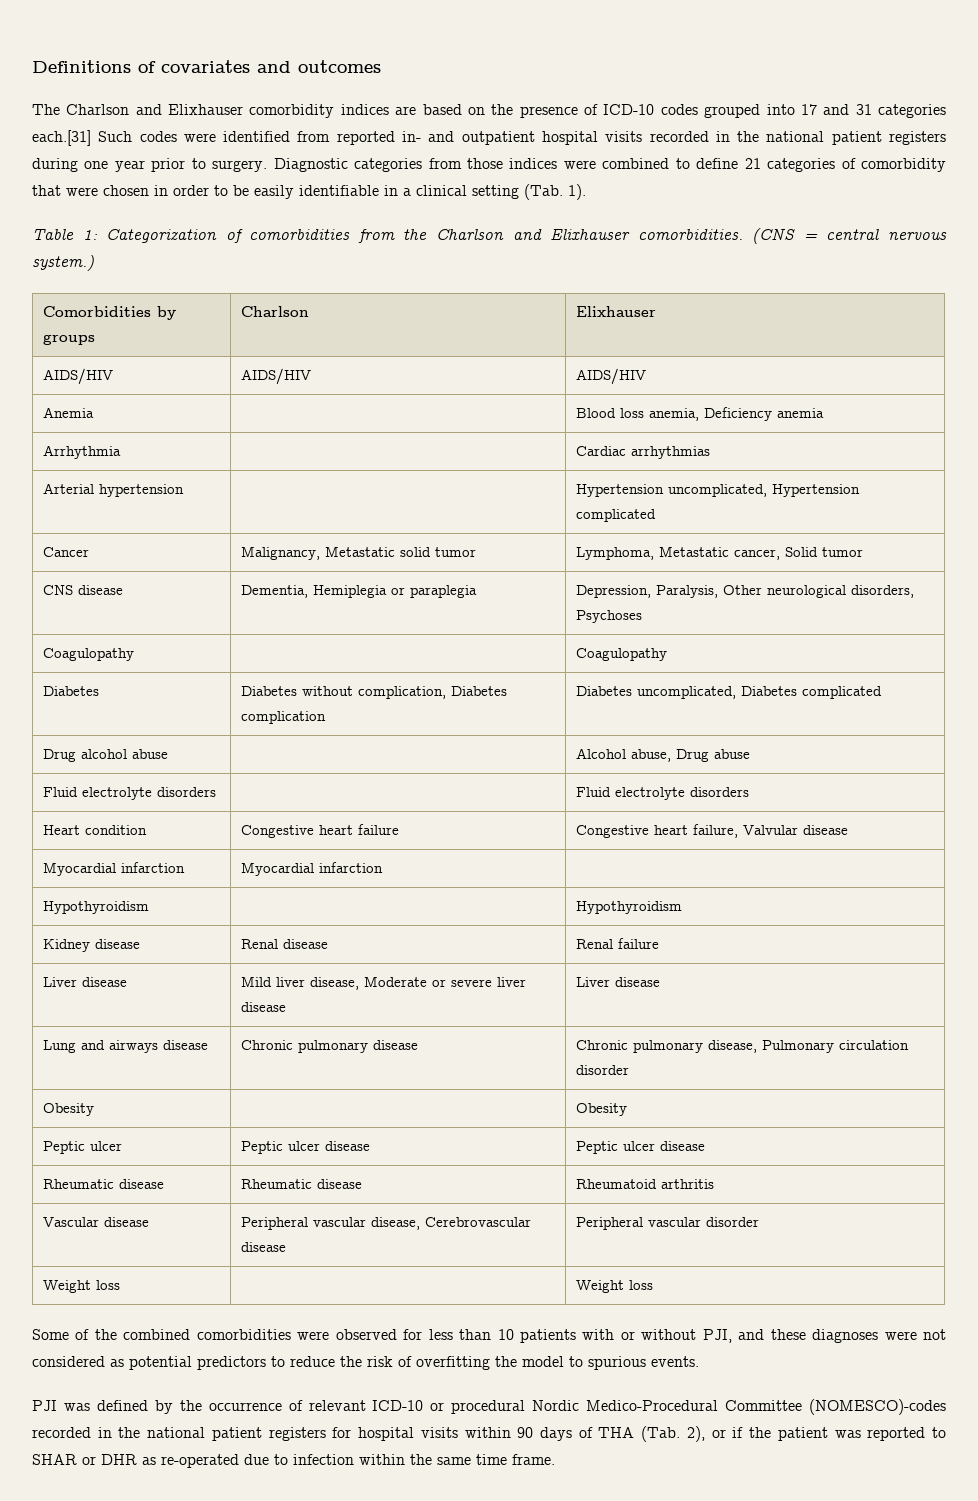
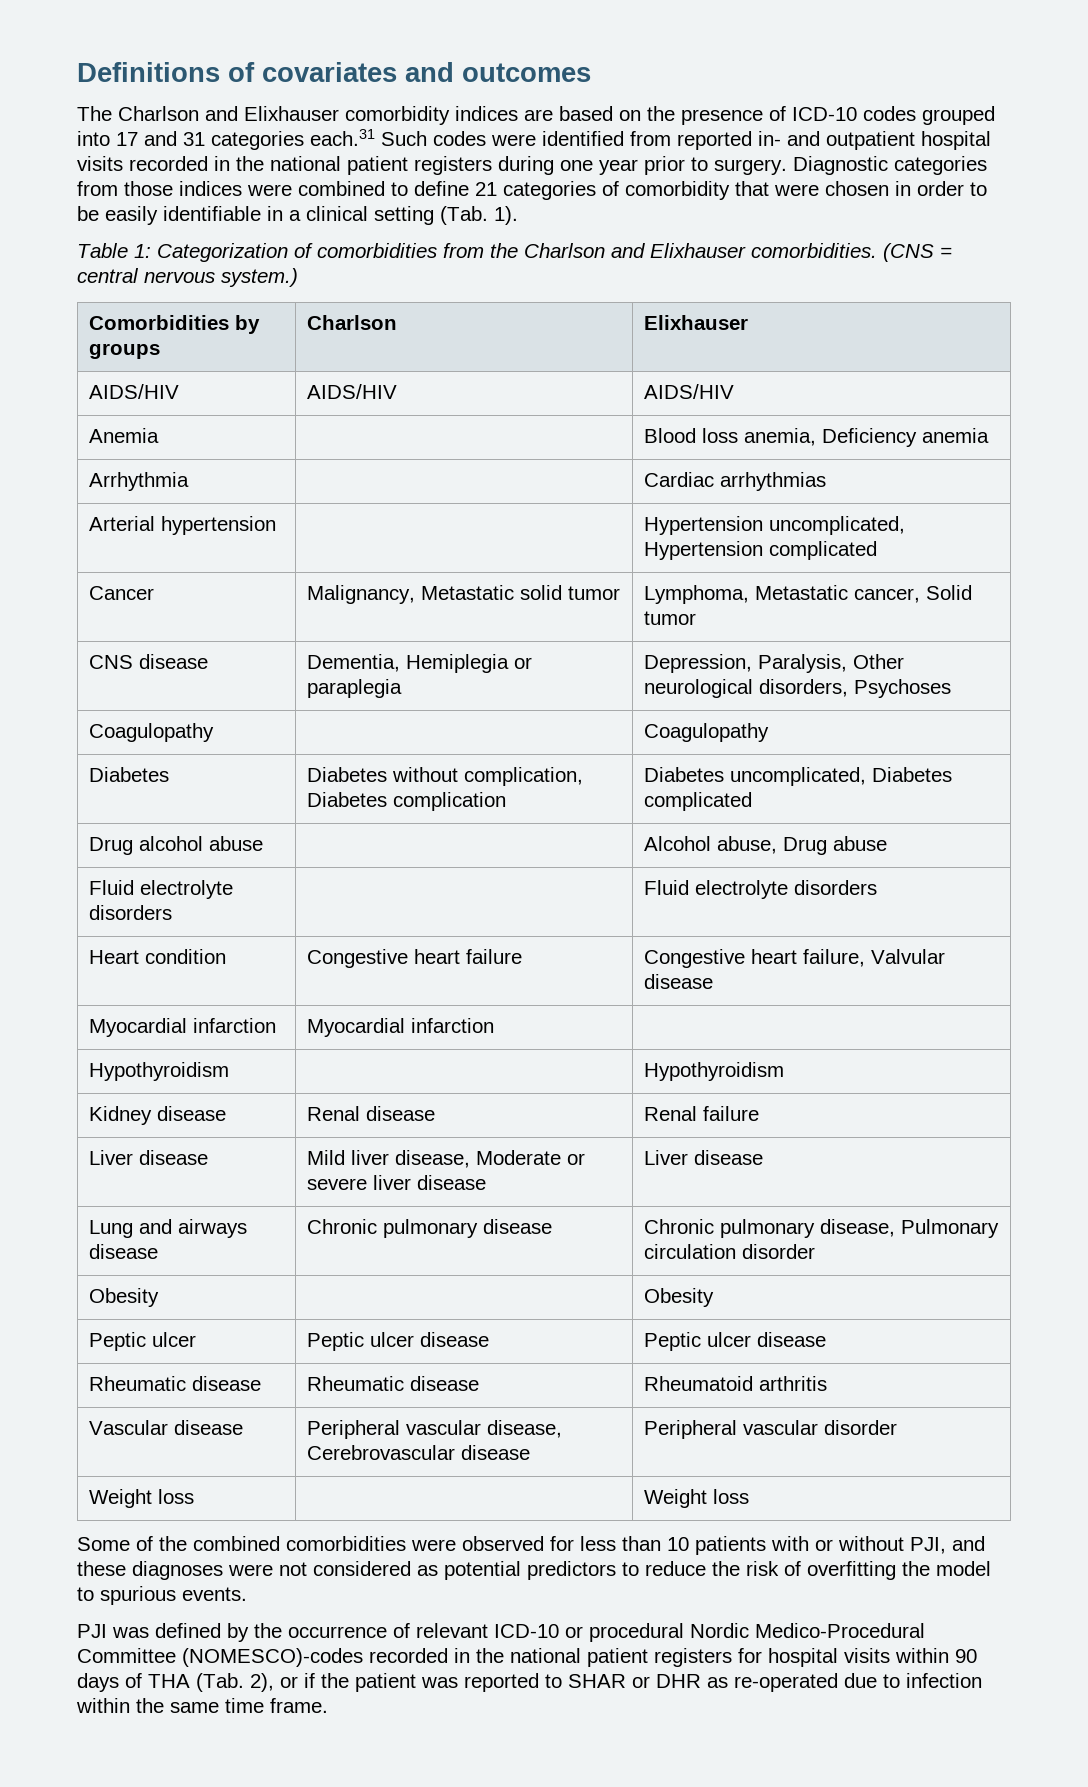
- The Charlson and Elixhauser comorbidity indices are based on the presence of ICD-10 codes grouped into 17 and 31 categories each.[31] Such codes were identified from reported in- and outpatient hospital visits recorded in the national patient registers during one year prior to surgery.
+ The Charlson and Elixhauser comorbidity indices are based on the presence of ICD-10 codes grouped into 17 and 31 categories each.31 Such codes were identified from reported in- and outpatient hospital visits recorded in the national patient registers during one year prior to surgery.

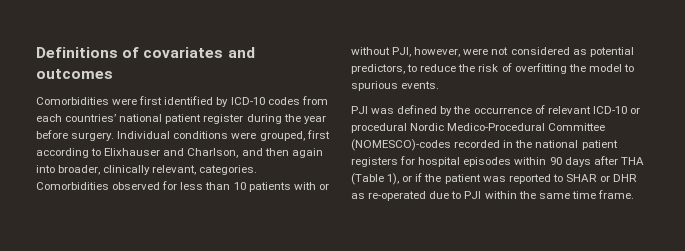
- The Charlson and Elixhauser comorbidity indices are based on the presence of ICD-10 codes grouped into 17 and 31 categories each.31 Such codes were identified from reported in- and outpatient hospital visits recorded in the national patient registers during one year prior to surgery. Diagnostic categories from those indices were combined to define 21 categories of comorbidity that were chosen in order to be easily identifiable in a clinical setting (Tab. 1).
- Table 1: Categorization of comorbidities from the Charlson and Elixhauser comorbidities. (CNS = central nervous system.)
- Comorbidities by groups | Charlson | Elixhauser
- AIDS/HIV | AIDS/HIV | AIDS/HIV
- Anemia | | Blood loss anemia, Deficiency anemia
- Arrhythmia | | Cardiac arrhythmias
- Arterial hypertension | | Hypertension uncomplicated, Hypertension complicated
- Cancer | Malignancy, Metastatic solid tumor | Lymphoma, Metastatic cancer, Solid tumor
- CNS disease | Dementia, Hemiplegia or paraplegia | Depression, Paralysis, Other neurological disorders, Psychoses
- Coagulopathy | | Coagulopathy
- Diabetes | Diabetes without complication, Diabetes complication | Diabetes uncomplicated, Diabetes complicated
- Drug alcohol abuse | | Alcohol abuse, Drug abuse
- Fluid electrolyte disorders | | Fluid electrolyte disorders
- Heart condition | Congestive heart failure | Congestive heart failure, Valvular disease
- Myocardial infarction | Myocardial infarction |
- Hypothyroidism | | Hypothyroidism
- Kidney disease | Renal disease | Renal failure
- Liver disease | Mild liver disease, Moderate or severe liver disease | Liver disease
- Lung and airways disease | Chronic pulmonary disease | Chronic pulmonary disease, Pulmonary circulation disorder
- Obesity | | Obesity
- Peptic ulcer | Peptic ulcer disease | Peptic ulcer disease
- Rheumatic disease | Rheumatic disease | Rheumatoid arthritis
- Vascular disease | Peripheral vascular disease, Cerebrovascular disease | Peripheral vascular disorder
- Weight loss | | Weight loss
- Some of the combined comorbidities were observed for less than 10 patients with or without PJI, and these diagnoses were not considered as potential predictors to reduce the risk of overfitting the model to spurious events.
+ Comorbidities were first identified by ICD-10 codes from each countries’ national patient register during the year before surgery. Individual conditions were grouped, first according to Elixhauser and Charlson, and then again into broader, clinically relevant, categories. Comorbidities observed for less than 10 patients with or without PJI, however, were not considered as potential predictors, to reduce the risk of overfitting the model to spurious events.
- PJI was defined by the occurrence of relevant ICD-10 or procedural Nordic Medico-Procedural Committee (NOMESCO)-codes recorded in the national patient registers for hospital visits within 90 days of THA (Tab. 2), or if the patient was reported to SHAR or DHR as re-operated due to infection within the same time frame.
+ PJI was defined by the occurrence of relevant ICD-10 or procedural Nordic Medico-Procedural Committee (NOMESCO)-codes recorded in the national patient registers for hospital episodes within 90 days after THA (Table 1), or if the patient was reported to SHAR or DHR as re-operated due to PJI within the same time frame.

